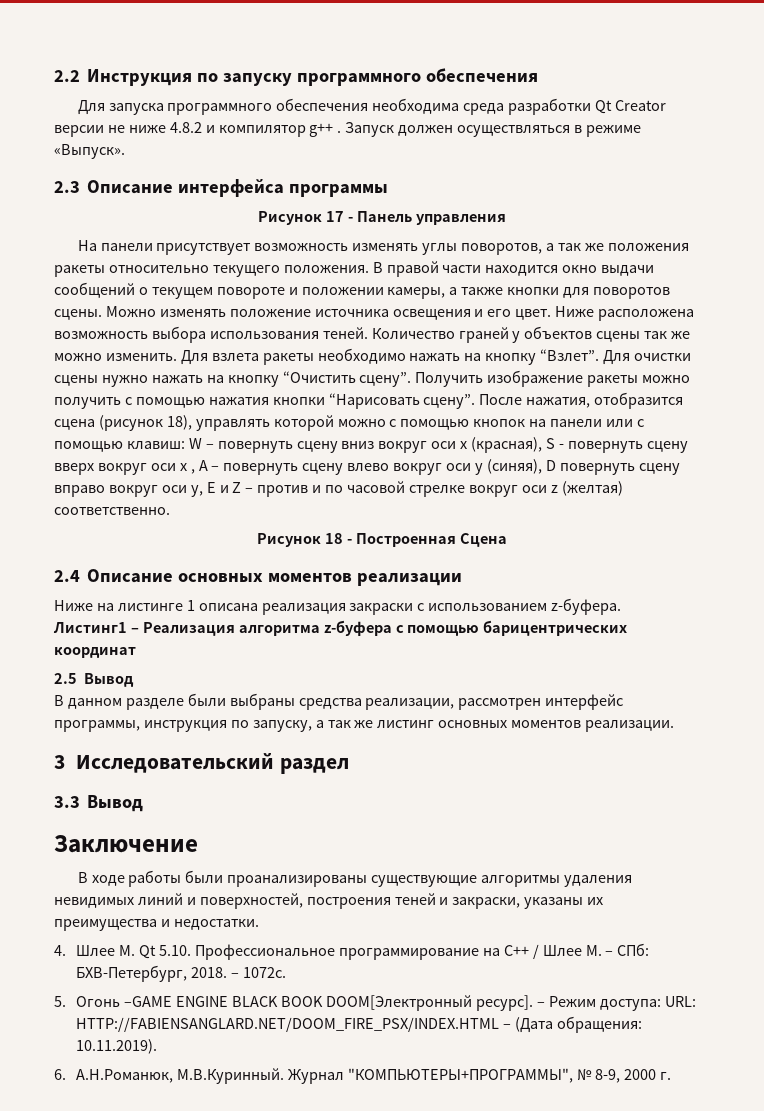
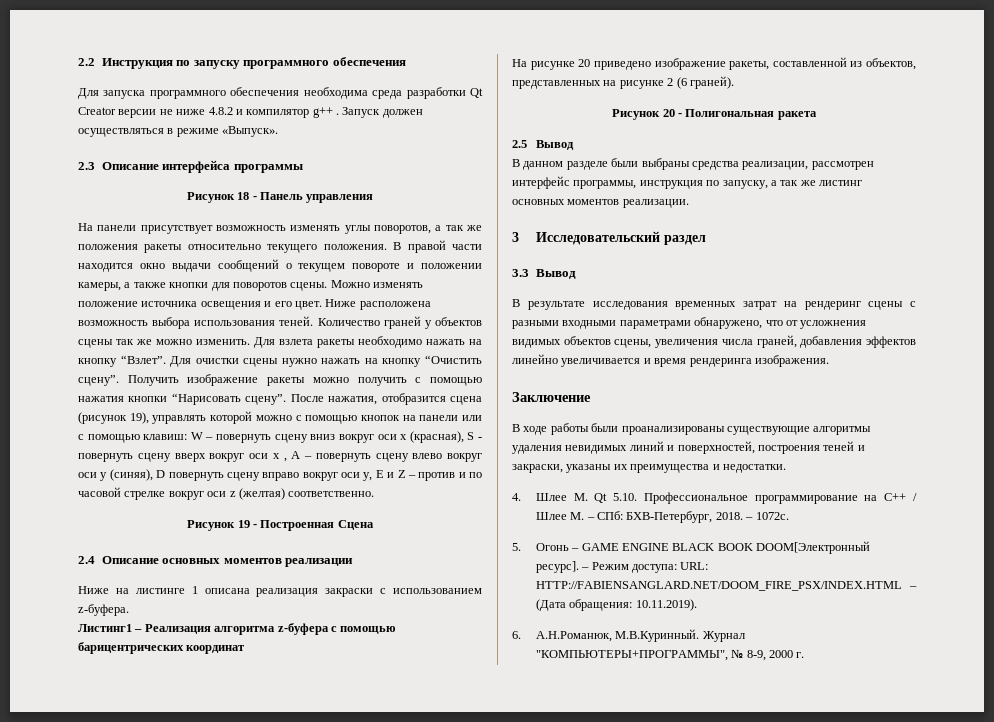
- Рисунок 17 - Панель управления
+ Рисунок 18 - Панель управления
- После нажатия, отобразится сцена (рисунок 18), управлять которой можно с помощью кнопок на панели или с помощью клавиш:
+ После нажатия, отобразится сцена (рисунок 19), управлять которой можно с помощью кнопок на панели или с помощью клавиш:
- Рисунок 18 - Построенная Сцена
+ Рисунок 19 - Построенная Сцена
+ На рисунке 20 приведено изображение ракеты, составленной из объектов, представленных на рисунке 2 (6 граней).
+ Рисунок 20 - Полигональная ракета
+ В результате исследования временных затрат на рендеринг сцены с разными входными параметрами обнаружено, что от усложнения видимых объектов сцены, увеличения числа граней, добавления эффектов линейно увеличивается и время рендеринга изображения.
- 5. Огонь –GAME ENGINE BLACK BOOK DOOM[Электронный ресурс].
+ 5. Огонь – GAME ENGINE BLACK BOOK DOOM[Электронный ресурс].

